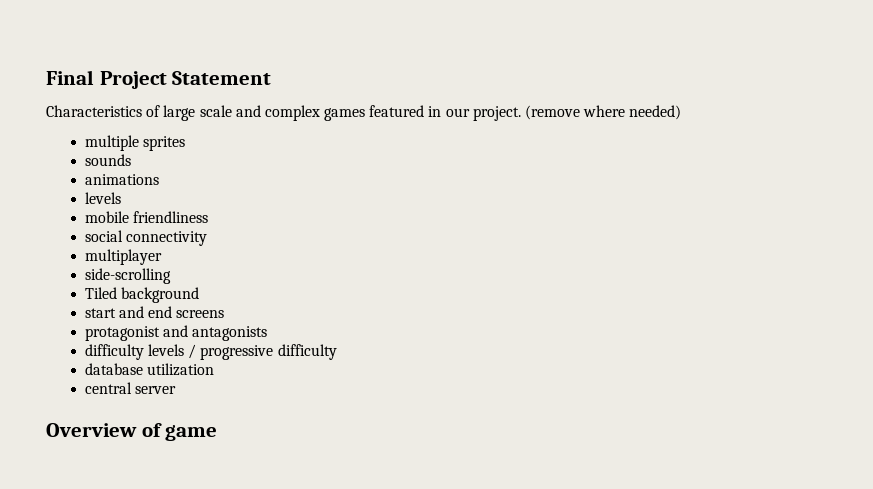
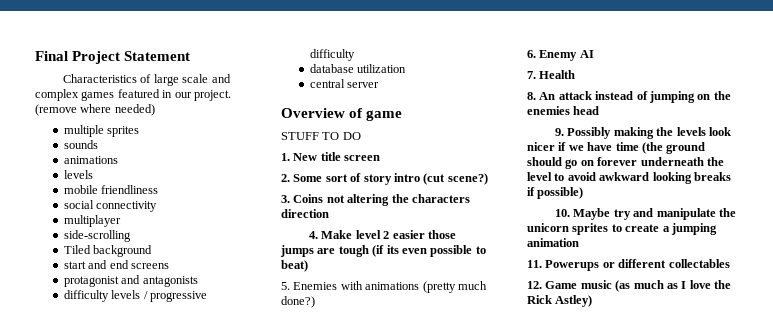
+ STUFF TO DO
+ 1. New title screen
+ 2. Some sort of story intro (cut scene?)
+ 3. Coins not altering the characters direction
+ 4. Make level 2 easier those jumps are tough (if its even possible to beat)
+ 5. Enemies with animations (pretty much done?)
+ 6. Enemy AI
+ 7. Health
+ 8. An attack instead of jumping on the enemies head
+ 9. Possibly making the levels look nicer if we have time (the ground should go on forever underneath the level to avoid awkward looking breaks if possible)
+ 10. Maybe try and manipulate the unicorn sprites to create a jumping animation
+ 11. Powerups or different collectables
+ 12. Game music (as much as I love the Rick Astley)

